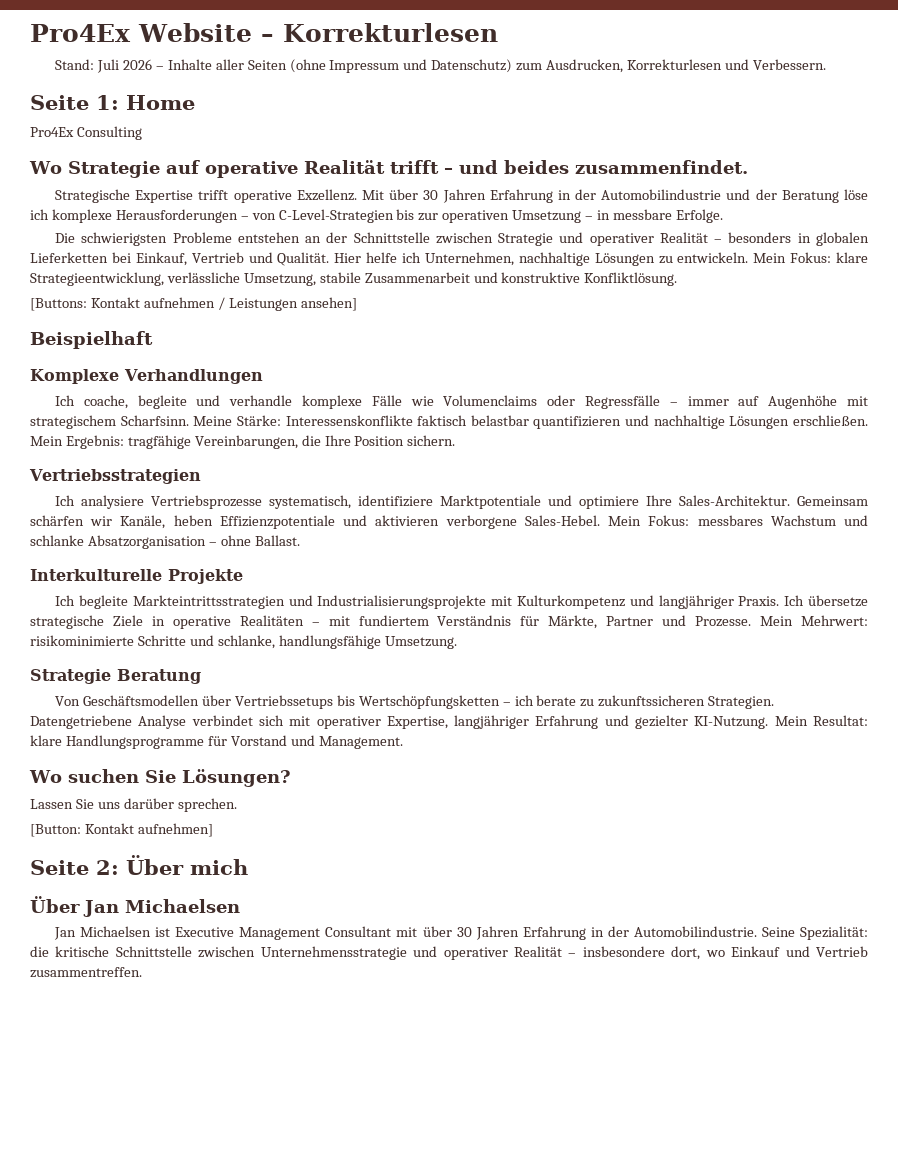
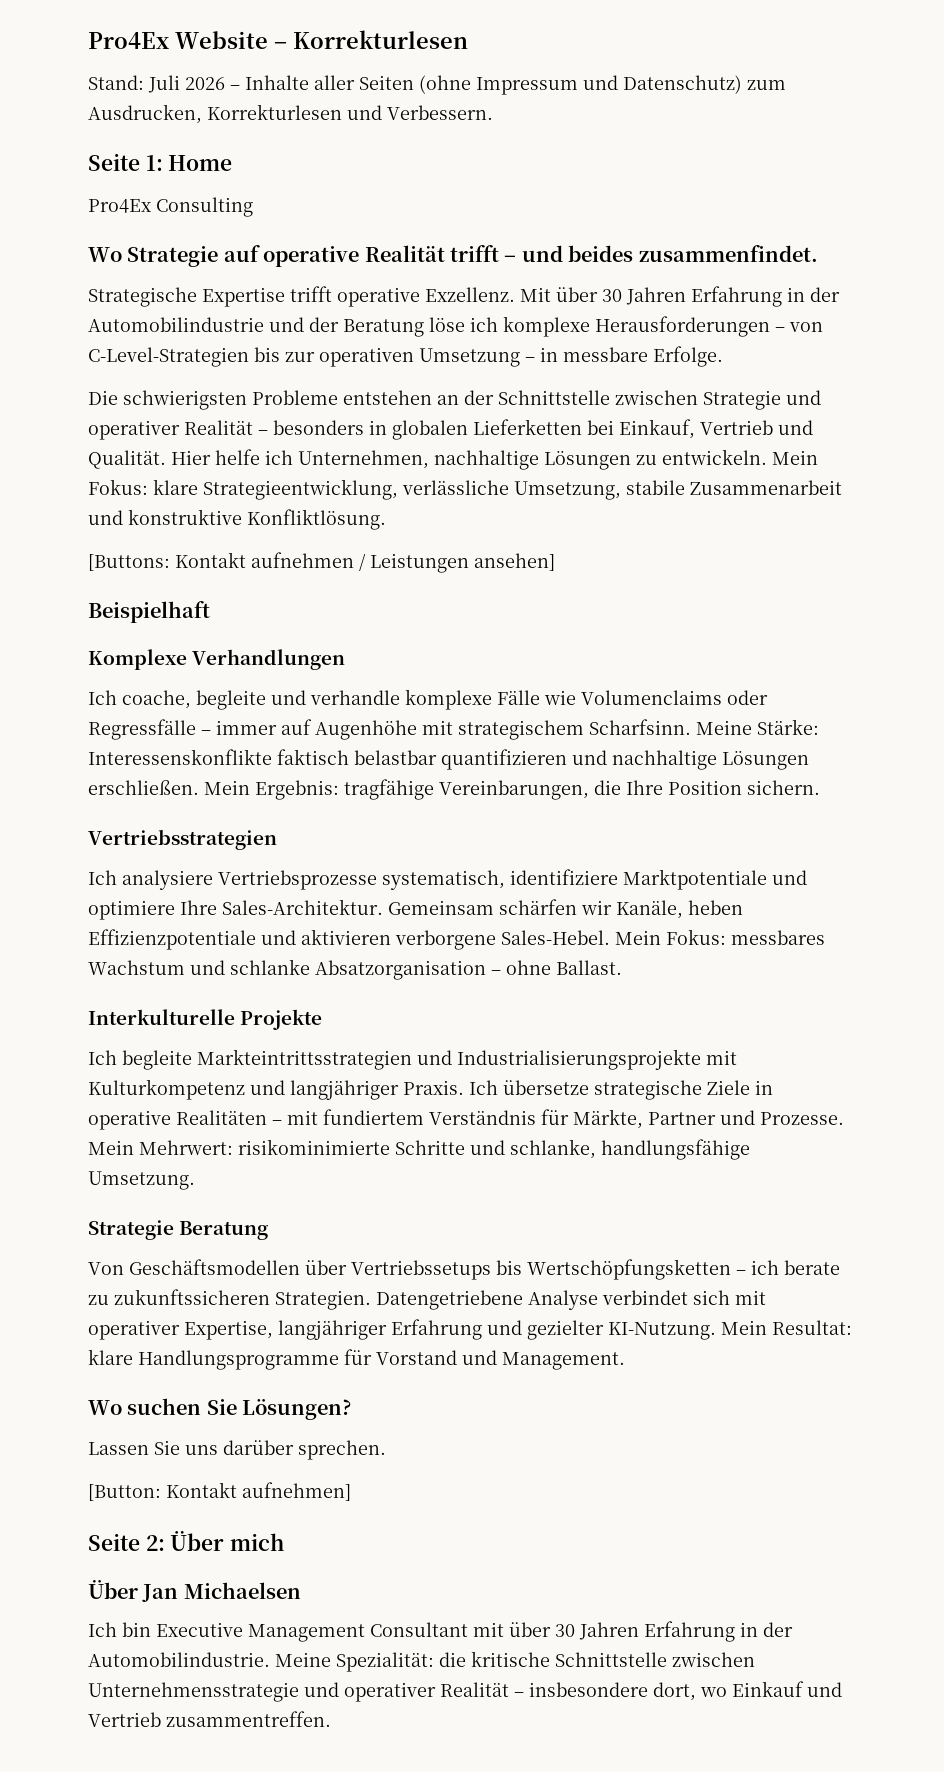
- Jan Michaelsen ist Executive Management Consultant mit über 30 Jahren Erfahrung in der Automobilindustrie.
+ Ich bin Executive Management Consultant mit über 30 Jahren Erfahrung in der Automobilindustrie.
- Seine Spezialität: die kritische Schnittstelle zwischen Unternehmensstrategie und operativer Realität – insbesondere dort, wo Einkauf und Vertrieb zusammentreffen.
+ Meine Spezialität: die kritische Schnittstelle zwischen Unternehmensstrategie und operativer Realität – insbesondere dort, wo Einkauf und Vertrieb zusammentreffen.

